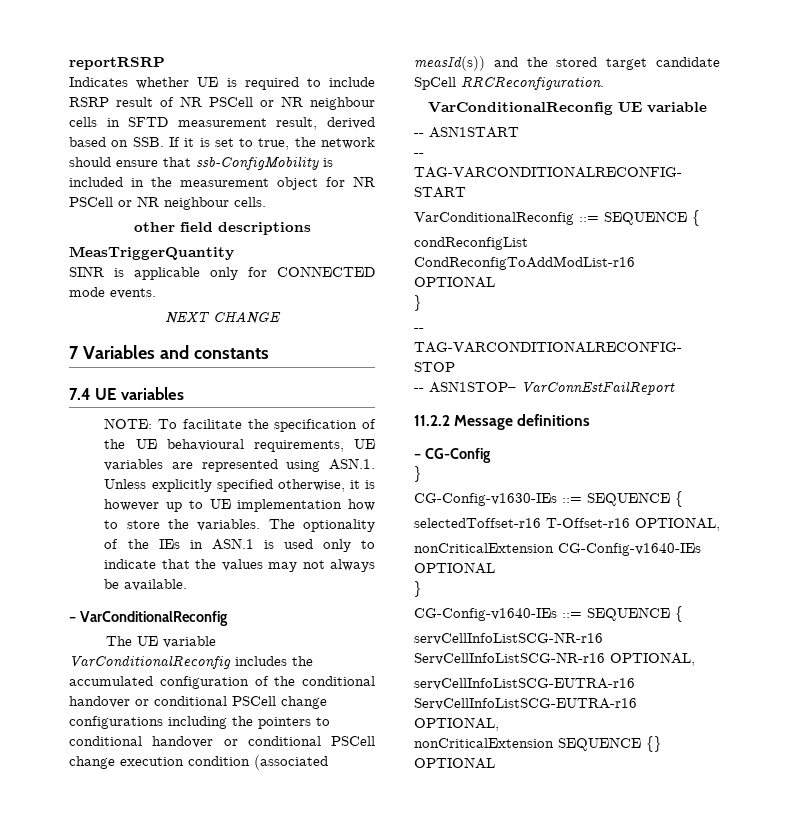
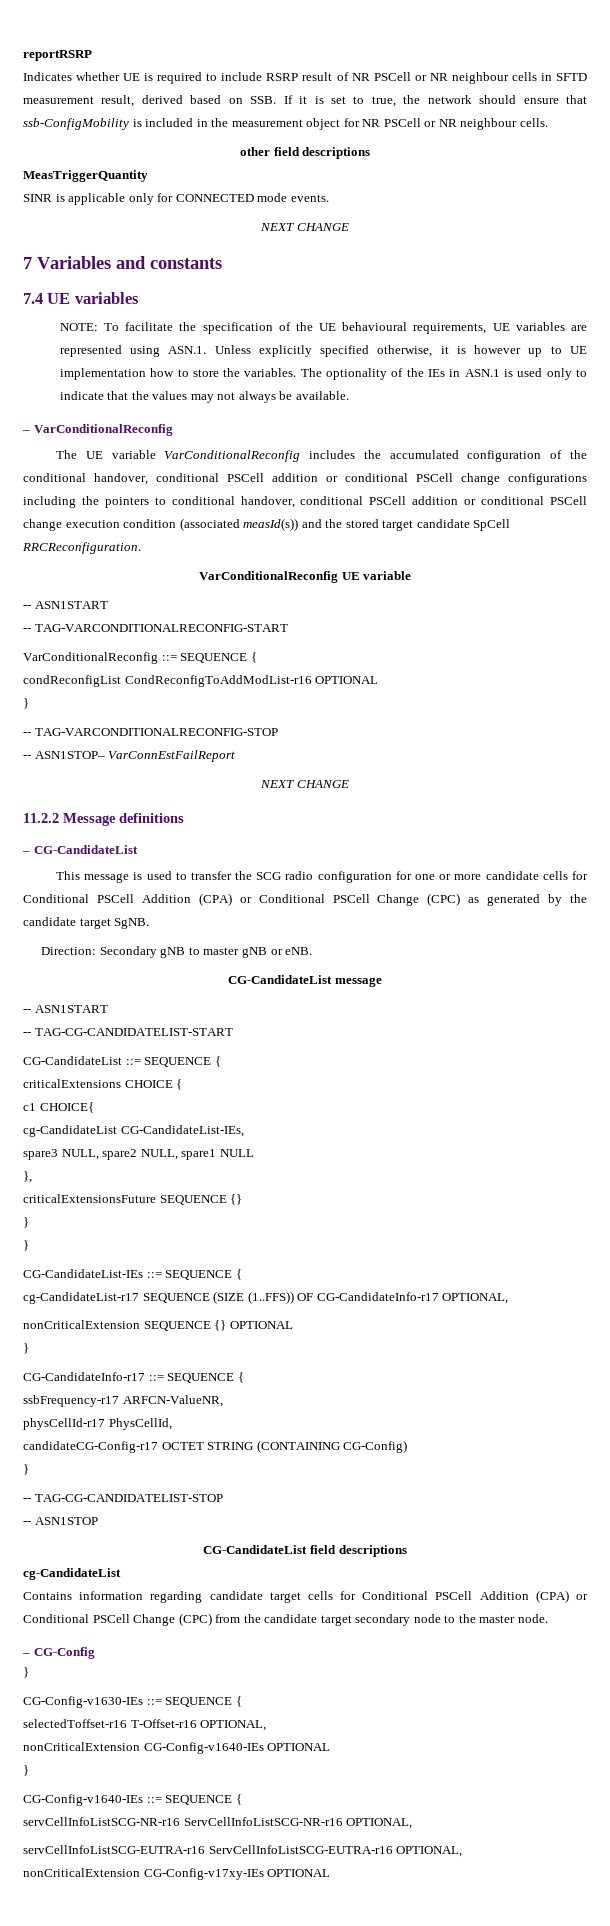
- The UE variable VarConditionalReconfig includes the accumulated configuration of the conditional handover or conditional PSCell change configurations including the pointers to conditional handover or conditional PSCell change execution condition (associated measId(s)) and the stored target candidate SpCell RRCReconfiguration.
+ The UE variable VarConditionalReconfig includes the accumulated configuration of the conditional handover, conditional PSCell addition or conditional PSCell change configurations including the pointers to conditional handover, conditional PSCell addition or conditional PSCell change execution condition (associated measId(s)) and the stored target candidate SpCell RRCReconfiguration.
  -- ASN1STOP– VarConnEstFailReport
+ NEXT CHANGE
+ – CG-CandidateList
+ This message is used to transfer the SCG radio configuration for one or more candidate cells for Conditional PSCell Addition (CPA) or Conditional PSCell Change (CPC) as generated by the candidate target SgNB.
+ Direction: Secondary gNB to master gNB or eNB.
+ CG-CandidateList message
+ -- ASN1START
+ -- TAG-CG-CANDIDATELIST-START
+ CG-CandidateList ::= SEQUENCE {
+ criticalExtensions CHOICE {
+ c1 CHOICE{
+ cg-CandidateList CG-CandidateList-IEs,
+ spare3 NULL, spare2 NULL, spare1 NULL
+ },
+ criticalExtensionsFuture SEQUENCE {}
+ }
+ }
+ CG-CandidateList-IEs ::= SEQUENCE {
+ cg-CandidateList-r17 SEQUENCE (SIZE (1..FFS)) OF CG-CandidateInfo-r17 OPTIONAL,
+ nonCriticalExtension SEQUENCE {} OPTIONAL
+ }
+ CG-CandidateInfo-r17 ::= SEQUENCE {
+ ssbFrequency-r17 ARFCN-ValueNR,
+ physCellId-r17 PhysCellId,
+ candidateCG-Config-r17 OCTET STRING (CONTAINING CG-Config)
+ }
+ -- TAG-CG-CANDIDATELIST-STOP
+ -- ASN1STOP
+ CG-CandidateList field descriptions
+ cg-CandidateList
+ Contains information regarding candidate target cells for Conditional PSCell Addition (CPA) or Conditional PSCell Change (CPC) from the candidate target secondary node to the master node.
- nonCriticalExtension SEQUENCE {} OPTIONAL
+ nonCriticalExtension CG-Config-v17xy-IEs OPTIONAL

